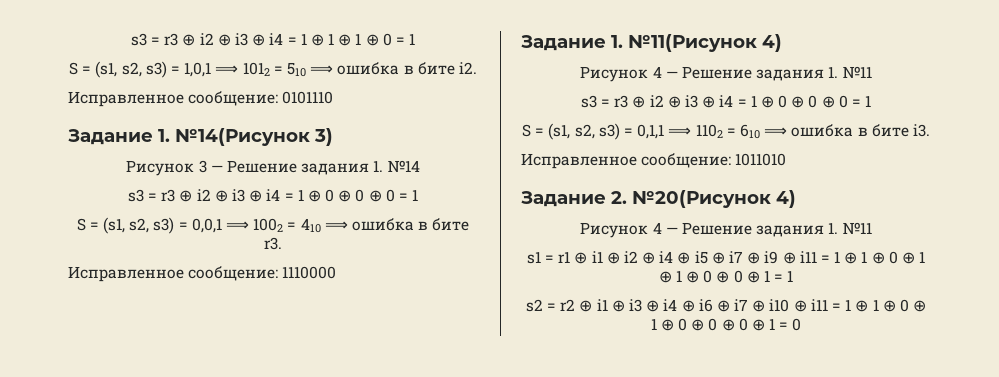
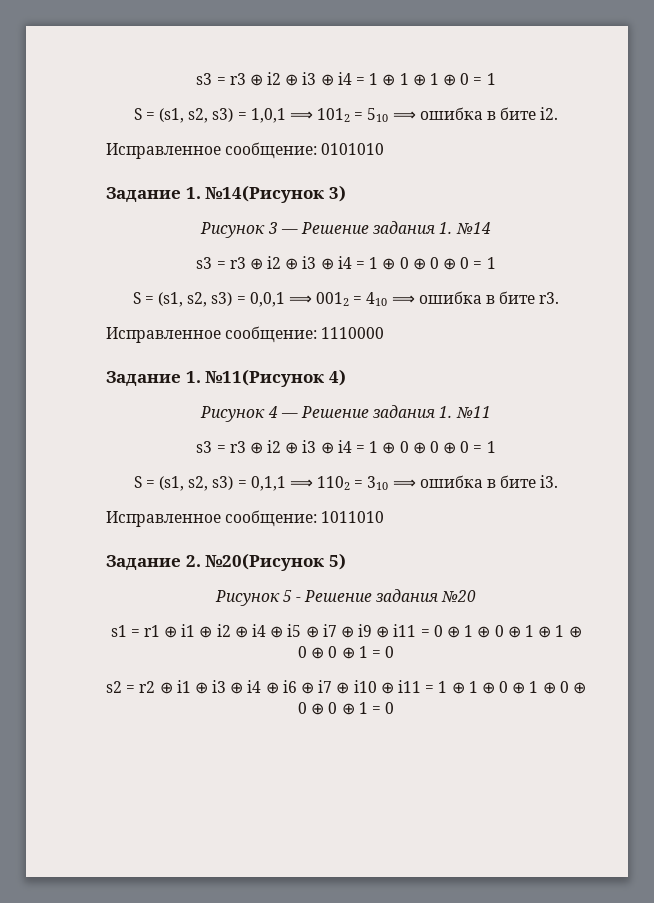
- Исправленное сообщение: 0101110
+ Исправленное сообщение: 0101010
- S = (s1, s2, s3) = 0,0,1 ⟹ 1002 = 410 ⟹ ошибка в бите r3.
+ S = (s1, s2, s3) = 0,0,1 ⟹ 0012 = 410 ⟹ ошибка в бите r3.
- S = (s1, s2, s3) = 0,1,1 ⟹ 1102 = 610 ⟹ ошибка в бите i3.
+ S = (s1, s2, s3) = 0,1,1 ⟹ 1102 = 310 ⟹ ошибка в бите i3.
- Задание 2. №20(Рисунок 4)
- Рисунок 4 — Решение задания 1. №11
+ Задание 2. №20(Рисунок 5)
+ Рисунок 5 - Решение задания №20
- s1 = r1 ⊕ i1 ⊕ i2 ⊕ i4 ⊕ i5 ⊕ i7 ⊕ i9 ⊕ i11 = 1 ⊕ 1 ⊕ 0 ⊕ 1 ⊕ 1 ⊕ 0 ⊕ 0 ⊕ 1 = 1
+ s1 = r1 ⊕ i1 ⊕ i2 ⊕ i4 ⊕ i5 ⊕ i7 ⊕ i9 ⊕ i11 = 0 ⊕ 1 ⊕ 0 ⊕ 1 ⊕ 1 ⊕ 0 ⊕ 0 ⊕ 1 = 0

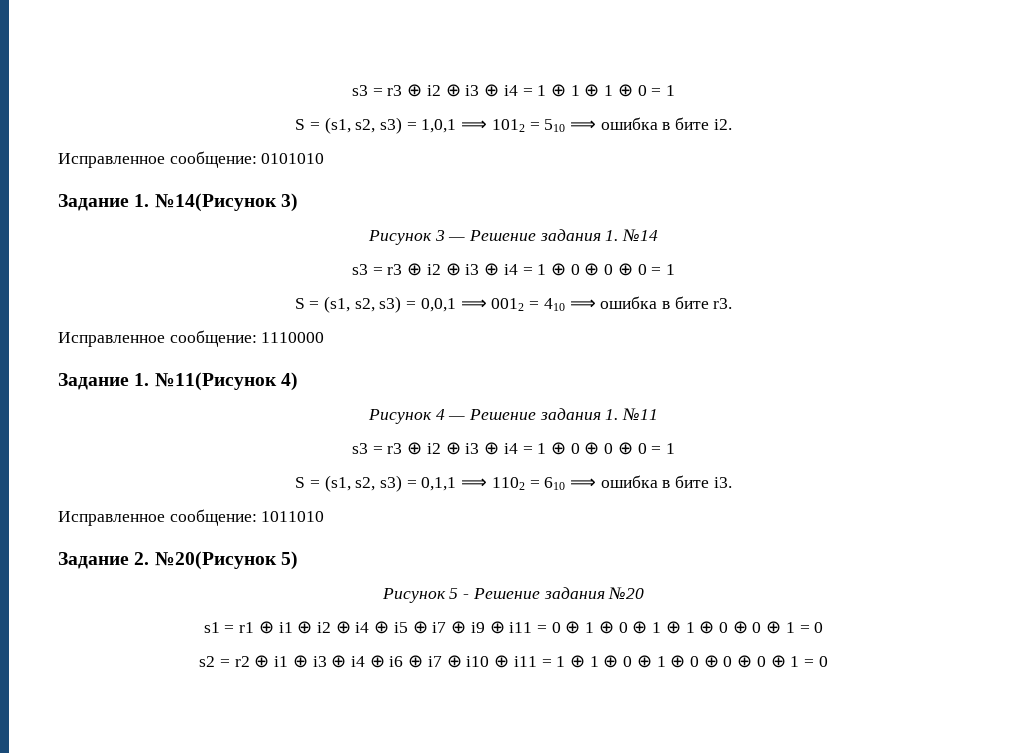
- S = (s1, s2, s3) = 0,1,1 ⟹ 1102 = 310 ⟹ ошибка в бите i3.
+ S = (s1, s2, s3) = 0,1,1 ⟹ 1102 = 610 ⟹ ошибка в бите i3.

